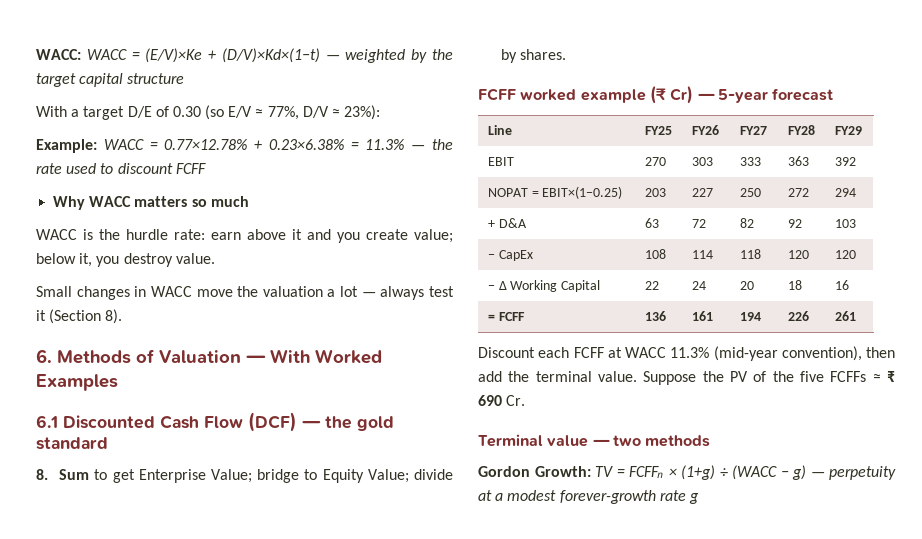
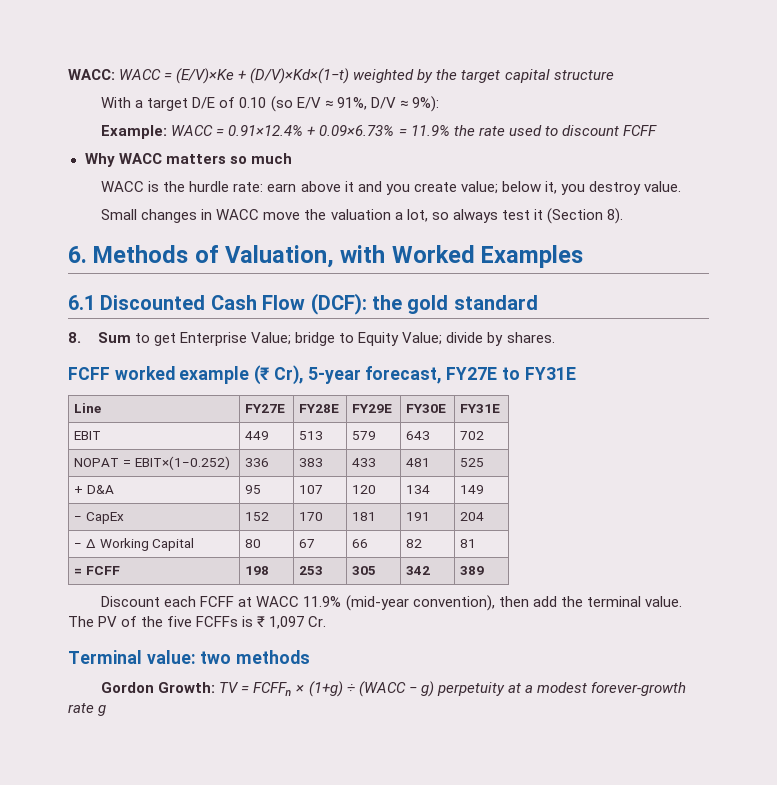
- WACC: WACC = (E/V)×Ke + (D/V)×Kd×(1−t) — weighted by the target capital structure
+ WACC: WACC = (E/V)×Ke + (D/V)×Kd×(1−t) weighted by the target capital structure
- With a target D/E of 0.30 (so E/V ≈ 77%, D/V ≈ 23%):
+ With a target D/E of 0.10 (so E/V ≈ 91%, D/V ≈ 9%):
- Example: WACC = 0.77×12.78% + 0.23×6.38% = 11.3% — the rate used to discount FCFF
+ Example: WACC = 0.91×12.4% + 0.09×6.73% = 11.9% the rate used to discount FCFF
- Small changes in WACC move the valuation a lot — always test it (Section 8).
+ Small changes in WACC move the valuation a lot, so always test it (Section 8).
- 6. Methods of Valuation — With Worked Examples
+ 6. Methods of Valuation, with Worked Examples
- 6.1 Discounted Cash Flow (DCF) — the gold standard
+ 6.1 Discounted Cash Flow (DCF): the gold standard
- FCFF worked example (₹ Cr) — 5-year forecast
- Line | FY25 | FY26 | FY27 | FY28 | FY29
- EBIT | 270 | 303 | 333 | 363 | 392
- NOPAT = EBIT×(1−0.25) | 203 | 227 | 250 | 272 | 294
- + D&A | 63 | 72 | 82 | 92 | 103
- − CapEx | 108 | 114 | 118 | 120 | 120
- − Δ Working Capital | 22 | 24 | 20 | 18 | 16
- = FCFF | 136 | 161 | 194 | 226 | 261
+ FCFF worked example (₹ Cr), 5-year forecast, FY27E to FY31E
+ Line | FY27E | FY28E | FY29E | FY30E | FY31E
+ EBIT | 449 | 513 | 579 | 643 | 702
+ NOPAT = EBIT×(1−0.252) | 336 | 383 | 433 | 481 | 525
+ + D&A | 95 | 107 | 120 | 134 | 149
+ − CapEx | 152 | 170 | 181 | 191 | 204
+ − Δ Working Capital | 80 | 67 | 66 | 82 | 81
+ = FCFF | 198 | 253 | 305 | 342 | 389
- Discount each FCFF at WACC 11.3% (mid-year convention), then add the terminal value.
+ Discount each FCFF at WACC 11.9% (mid-year convention), then add the terminal value.
- Suppose the PV of the five FCFFs ≈ ₹ 690 Cr.
+ The PV of the five FCFFs is ₹ 1,097 Cr.
- Terminal value — two methods
+ Terminal value: two methods
- Gordon Growth: TV = FCFFₙ × (1+g) ÷ (WACC − g) — perpetuity at a modest forever-growth rate g
+ Gordon Growth: TV = FCFFₙ × (1+g) ÷ (WACC − g) perpetuity at a modest forever-growth rate g

